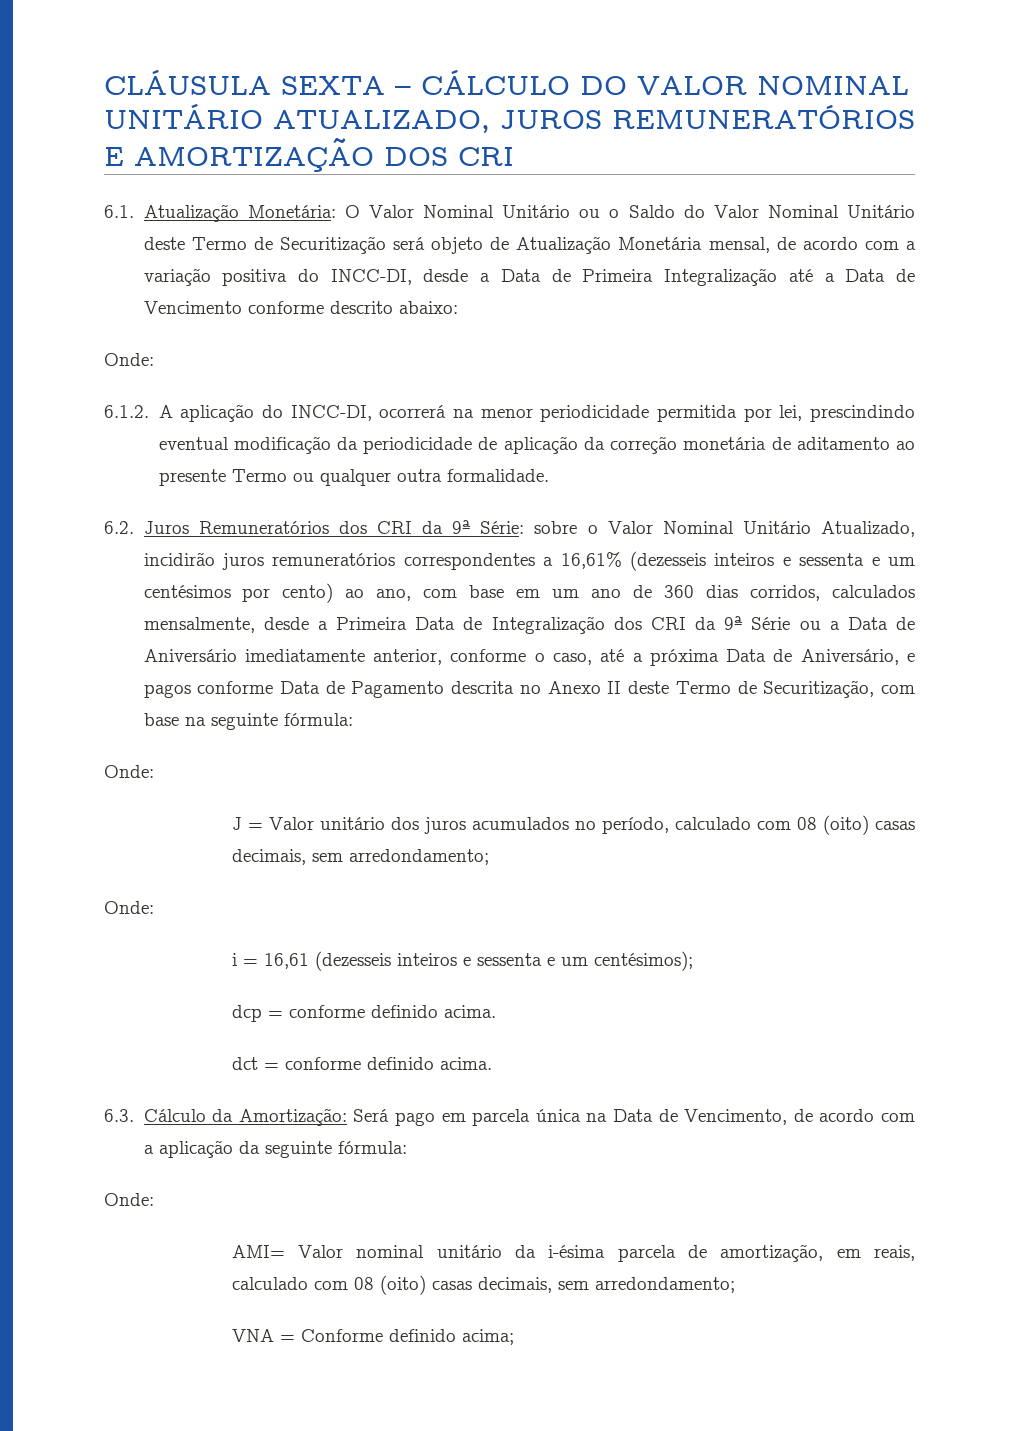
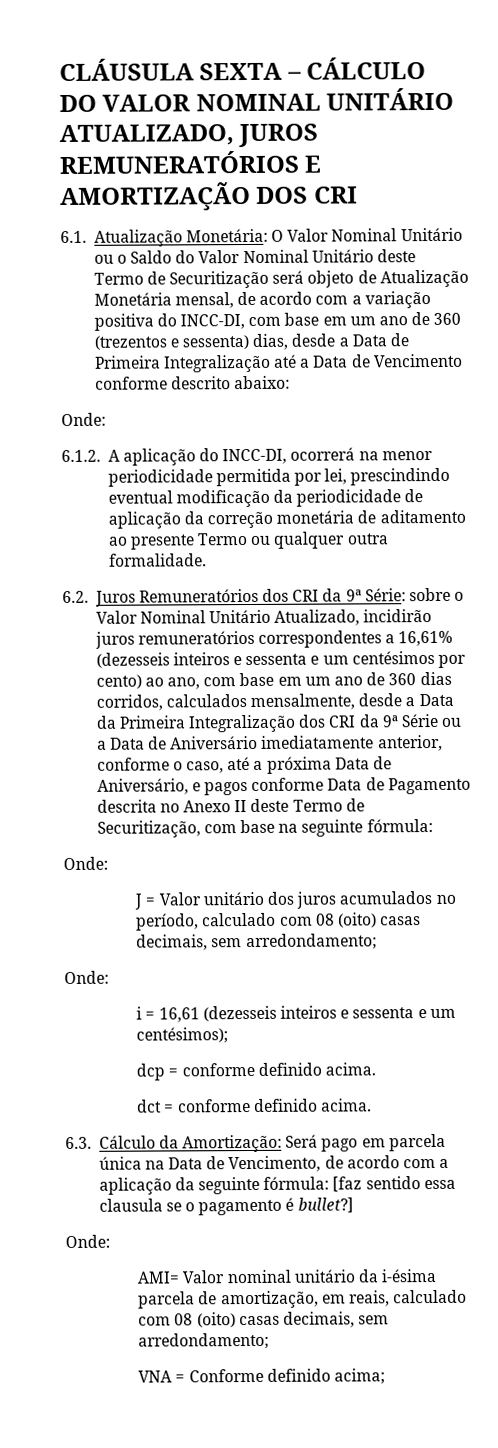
- 6.1. Atualização Monetária: O Valor Nominal Unitário ou o Saldo do Valor Nominal Unitário deste Termo de Securitização será objeto de Atualização Monetária mensal, de acordo com a variação positiva do INCC-DI, desde a Data de Primeira Integralização até a Data de Vencimento conforme descrito abaixo:
+ 6.1. Atualização Monetária: O Valor Nominal Unitário ou o Saldo do Valor Nominal Unitário deste Termo de Securitização será objeto de Atualização Monetária mensal, de acordo com a variação positiva do INCC-DI, com base em um ano de 360 (trezentos e sessenta) dias, desde a Data de Primeira Integralização até a Data de Vencimento conforme descrito abaixo:
- sobre o Valor Nominal Unitário Atualizado, incidirão juros remuneratórios correspondentes a 16,61% (dezesseis inteiros e sessenta e um centésimos por cento) ao ano, com base em um ano de 360 dias corridos, calculados mensalmente, desde a Primeira Data de Integralização dos CRI da 9ª Série ou a Data de Aniversário imediatamente anterior, conforme o caso, até a próxima Data de Aniversário, e pagos conforme Data de Pagamento descrita no Anexo II deste Termo de Securitização, com base na seguinte fórmula:
+ sobre o Valor Nominal Unitário Atualizado, incidirão juros remuneratórios correspondentes a 16,61% (dezesseis inteiros e sessenta e um centésimos por cento) ao ano, com base em um ano de 360 dias corridos, calculados mensalmente, desde a Data da Primeira Integralização dos CRI da 9ª Série ou a Data de Aniversário imediatamente anterior, conforme o caso, até a próxima Data de Aniversário, e pagos conforme Data de Pagamento descrita no Anexo II deste Termo de Securitização, com base na seguinte fórmula:
- 6.3. Cálculo da Amortização: Será pago em parcela única na Data de Vencimento, de acordo com a aplicação da seguinte fórmula:
+ 6.3. Cálculo da Amortização: Será pago em parcela única na Data de Vencimento, de acordo com a aplicação da seguinte fórmula: [faz sentido essa clausula se o pagamento é bullet?]

